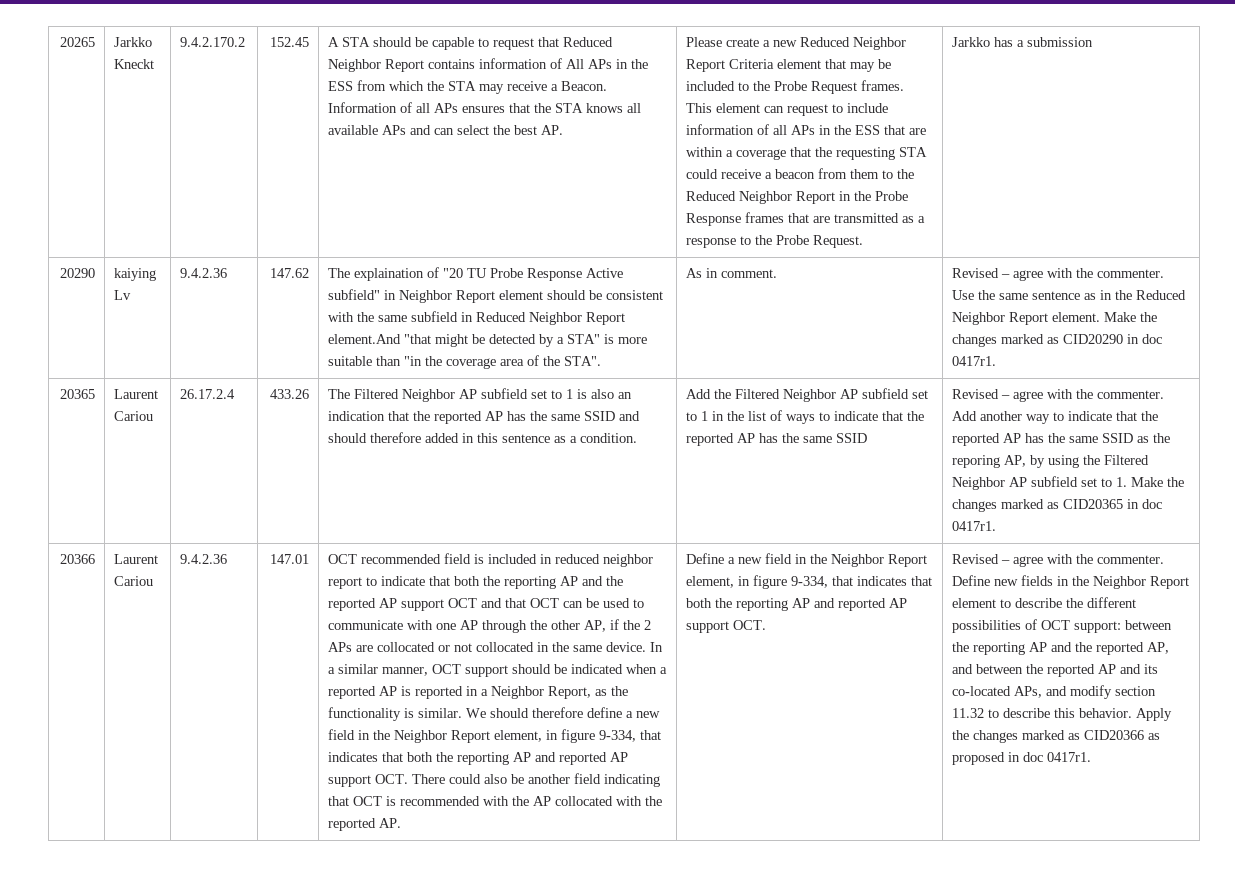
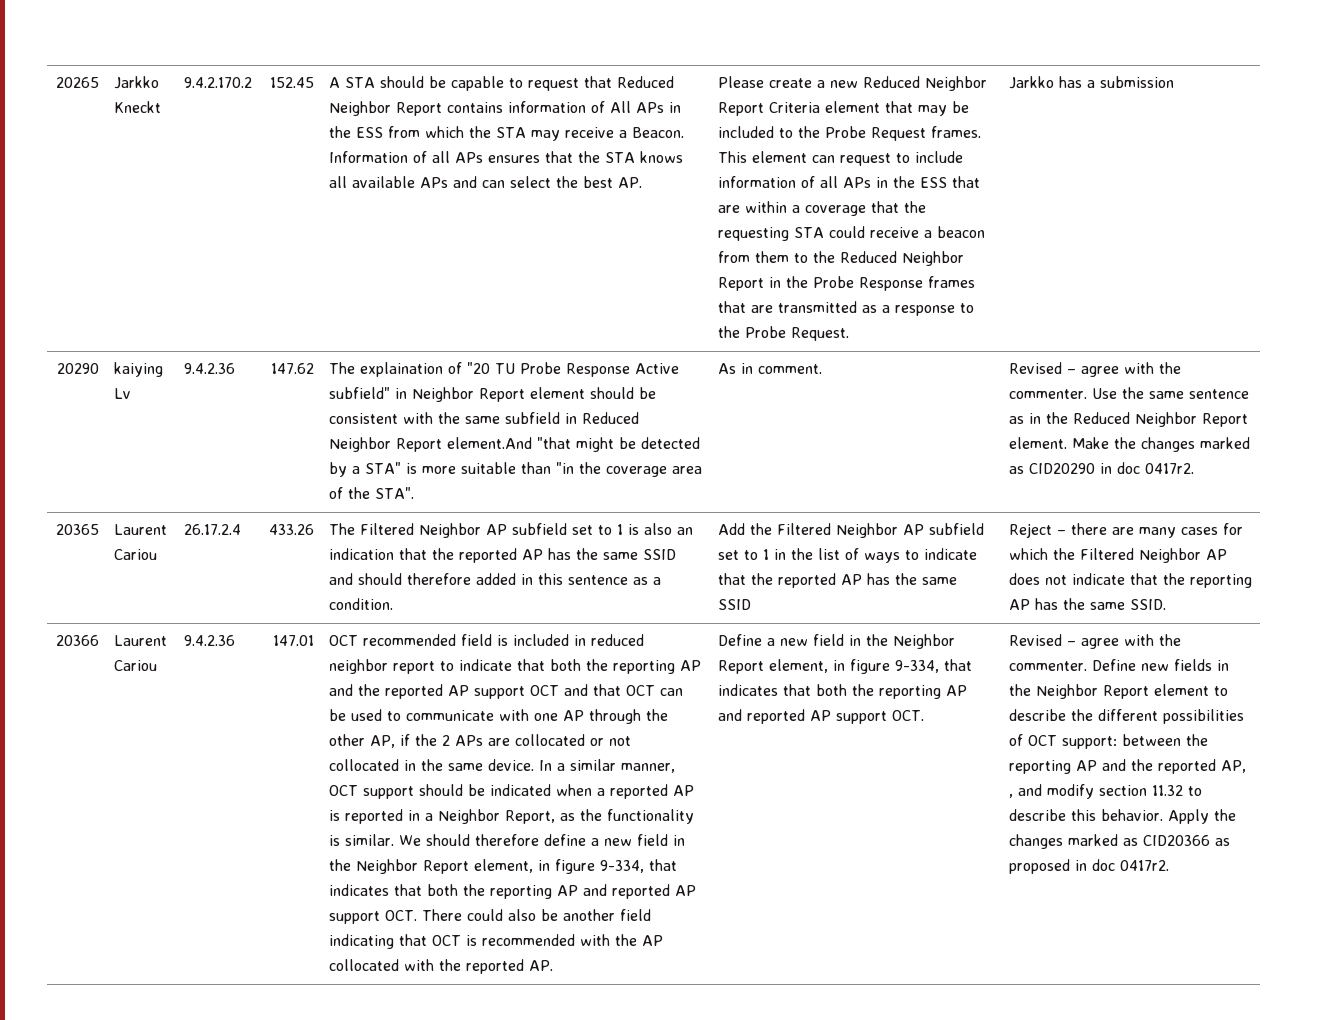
- Make the changes marked as CID20290 in doc 0417r1.
+ Make the changes marked as CID20290 in doc 0417r2.
- Revised – agree with the commenter. Add another way to indicate that the reported AP has the same SSID as the reporing AP, by using the Filtered Neighbor AP subfield set to 1. Make the changes marked as CID20365 in doc 0417r1.
+ Reject – there are many cases for which the Filtered Neighbor AP does not indicate that the reporting AP has the same SSID.
- Define new fields in the Neighbor Report element to describe the different possibilities of OCT support: between the reporting AP and the reported AP, and between the reported AP and its co-located APs, and modify section 11.32 to describe this behavior.
+ Define new fields in the Neighbor Report element to describe the different possibilities of OCT support: between the reporting AP and the reported AP, , and modify section 11.32 to describe this behavior.
- Apply the changes marked as CID20366 as proposed in doc 0417r1.
+ Apply the changes marked as CID20366 as proposed in doc 0417r2.

